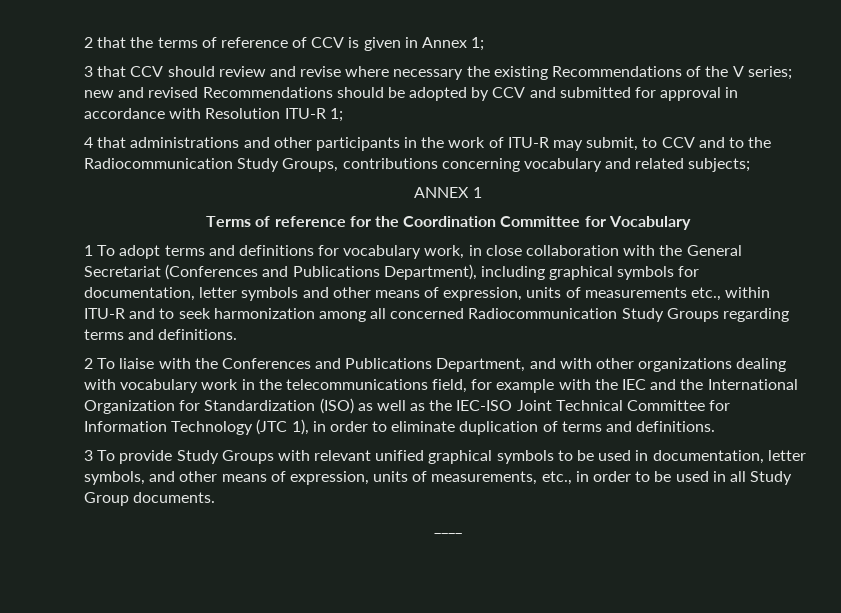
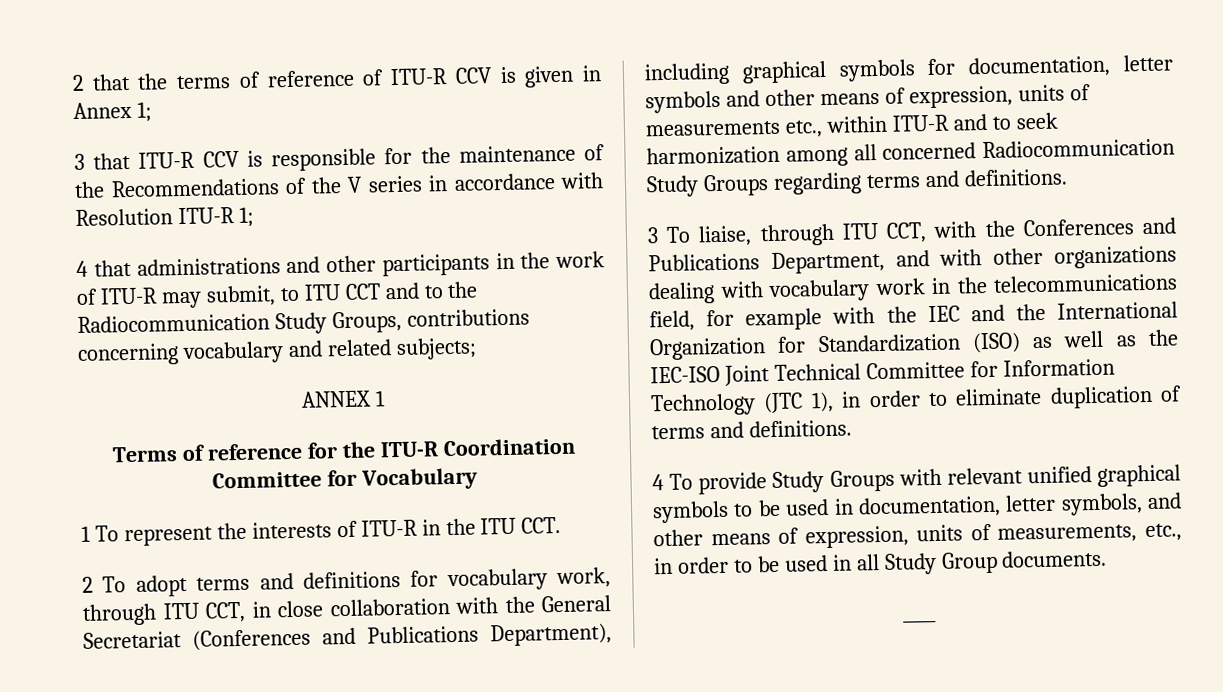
- 2 that the terms of reference of CCV is given in Annex 1;
+ 2 that the terms of reference of ITU-R CCV is given in Annex 1;
- 3 that CCV should review and revise where necessary the existing Recommendations of the V series; new and revised Recommendations should be adopted by CCV and submitted for approval in accordance with Resolution ITU-R 1;
+ 3 that ITU-R CCV is responsible for the maintenance of the Recommendations of the V series in accordance with Resolution ITU-R 1;
- 4 that administrations and other participants in the work of ITU-R may submit, to CCV and to the Radiocommunication Study Groups, contributions concerning vocabulary and related subjects;
+ 4 that administrations and other participants in the work of ITU-R may submit, to ITU CCT and to the Radiocommunication Study Groups, contributions concerning vocabulary and related subjects;
- Terms of reference for the Coordination Committee for Vocabulary
+ Terms of reference for the ITU-R Coordination Committee for Vocabulary
- 1 To adopt terms and definitions for vocabulary work, in close collaboration with the General Secretariat (Conferences and Publications Department), including graphical symbols for documentation, letter symbols and other means of expression, units of measurements etc., within ITU-R and to seek harmonization among all concerned Radiocommunication Study Groups regarding terms and definitions.
+ 1 To represent the interests of ITU-R in the ITU CCT.
+ 2 To adopt terms and definitions for vocabulary work, through ITU CCT, in close collaboration with the General Secretariat (Conferences and Publications Department), including graphical symbols for documentation, letter symbols and other means of expression, units of measurements etc., within ITU-R and to seek harmonization among all concerned Radiocommunication Study Groups regarding terms and definitions.
- 2 To liaise with the Conferences and Publications Department, and with other organizations dealing with vocabulary work in the telecommunications field, for example with the IEC and the International Organization for Standardization (ISO) as well as the IEC-ISO Joint Technical Committee for Information Technology (JTC 1), in order to eliminate duplication of terms and definitions.
+ 3 To liaise, through ITU CCT, with the Conferences and Publications Department, and with other organizations dealing with vocabulary work in the telecommunications field, for example with the IEC and the International Organization for Standardization (ISO) as well as the IEC-ISO Joint Technical Committee for Information Technology (JTC 1), in order to eliminate duplication of terms and definitions.
- 3 To provide Study Groups with relevant unified graphical symbols to be used in documentation, letter symbols, and other means of expression, units of measurements, etc., in order to be used in all Study Group documents.
+ 4 To provide Study Groups with relevant unified graphical symbols to be used in documentation, letter symbols, and other means of expression, units of measurements, etc., in order to be used in all Study Group documents.

